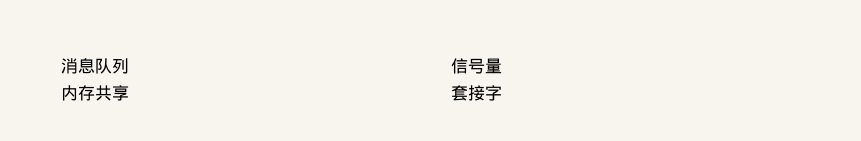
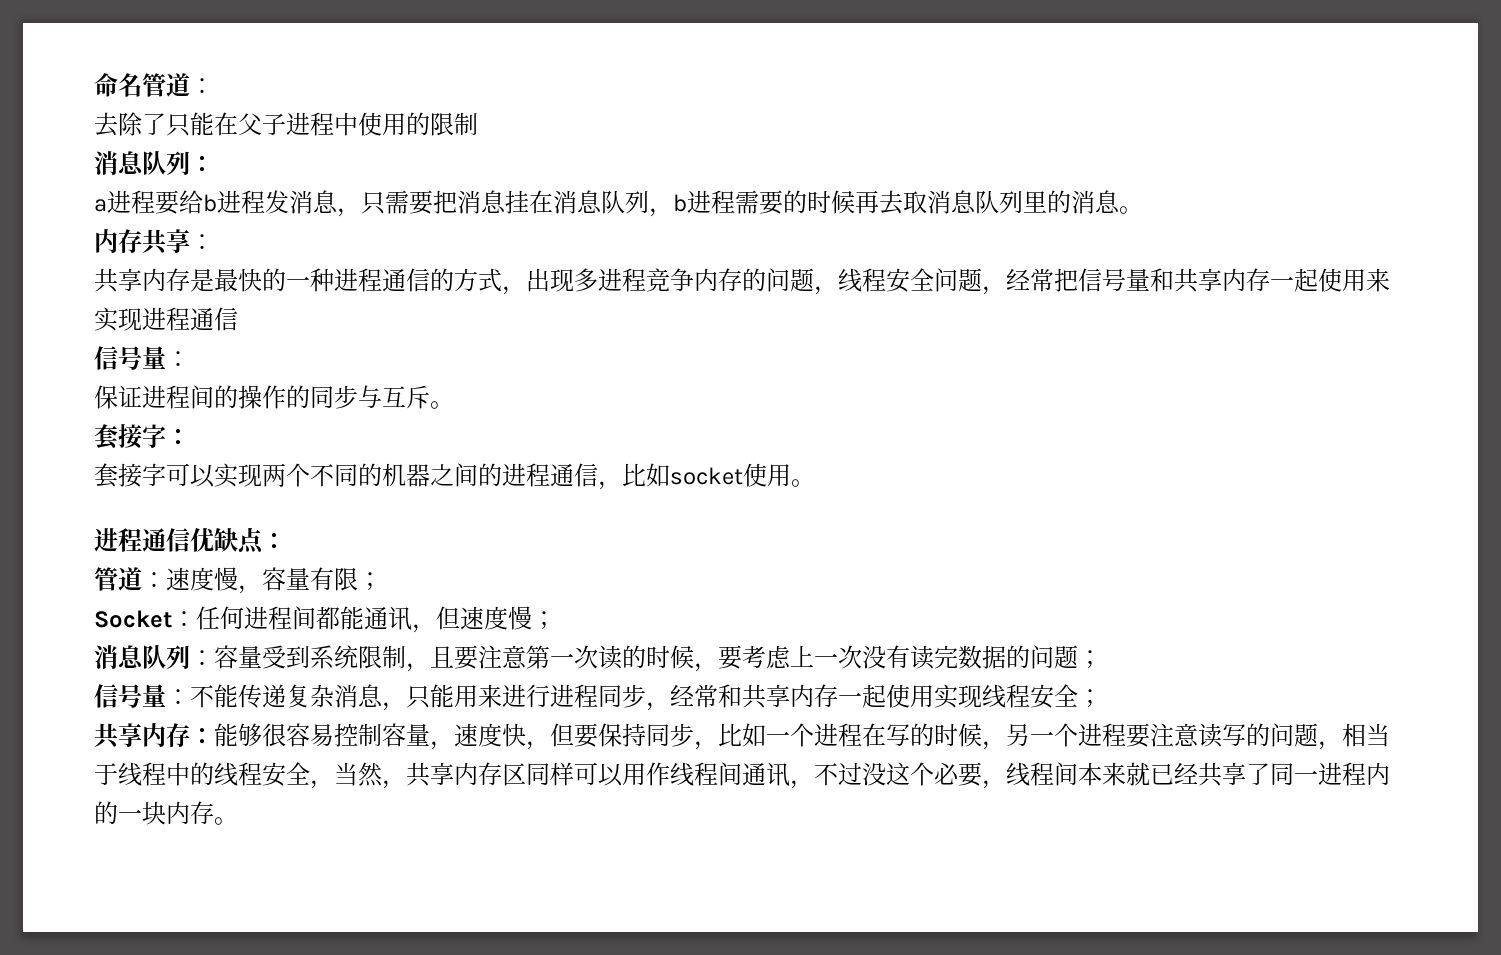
- 消息队列
- 内存共享
- 信号量
- 套接字
+ 命名管道：
+ 去除了只能在父子进程中使用的限制
+ 消息队列：
+ a进程要给b进程发消息，只需要把消息挂在消息队列，b进程需要的时候再去取消息队列里的消息。
+ 内存共享：
+ 共享内存是最快的一种进程通信的方式，出现多进程竞争内存的问题，线程安全问题，经常把信号量和共享内存一起使用来实现进程通信
+ 信号量：
+ 保证进程间的操作的同步与互斥。
+ 套接字：
+ 套接字可以实现两个不同的机器之间的进程通信，比如socket使用。
+ 进程通信优缺点：
+ 管道：速度慢，容量有限；
+ Socket：任何进程间都能通讯，但速度慢；
+ 消息队列：容量受到系统限制，且要注意第一次读的时候，要考虑上一次没有读完数据的问题；
+ 信号量：不能传递复杂消息，只能用来进行进程同步，经常和共享内存一起使用实现线程安全；
+ 共享内存：能够很容易控制容量，速度快，但要保持同步，比如一个进程在写的时候，另一个进程要注意读写的问题，相当于线程中的线程安全，当然，共享内存区同样可以用作线程间通讯，不过没这个必要，线程间本来就已经共享了同一进程内的一块内存。

